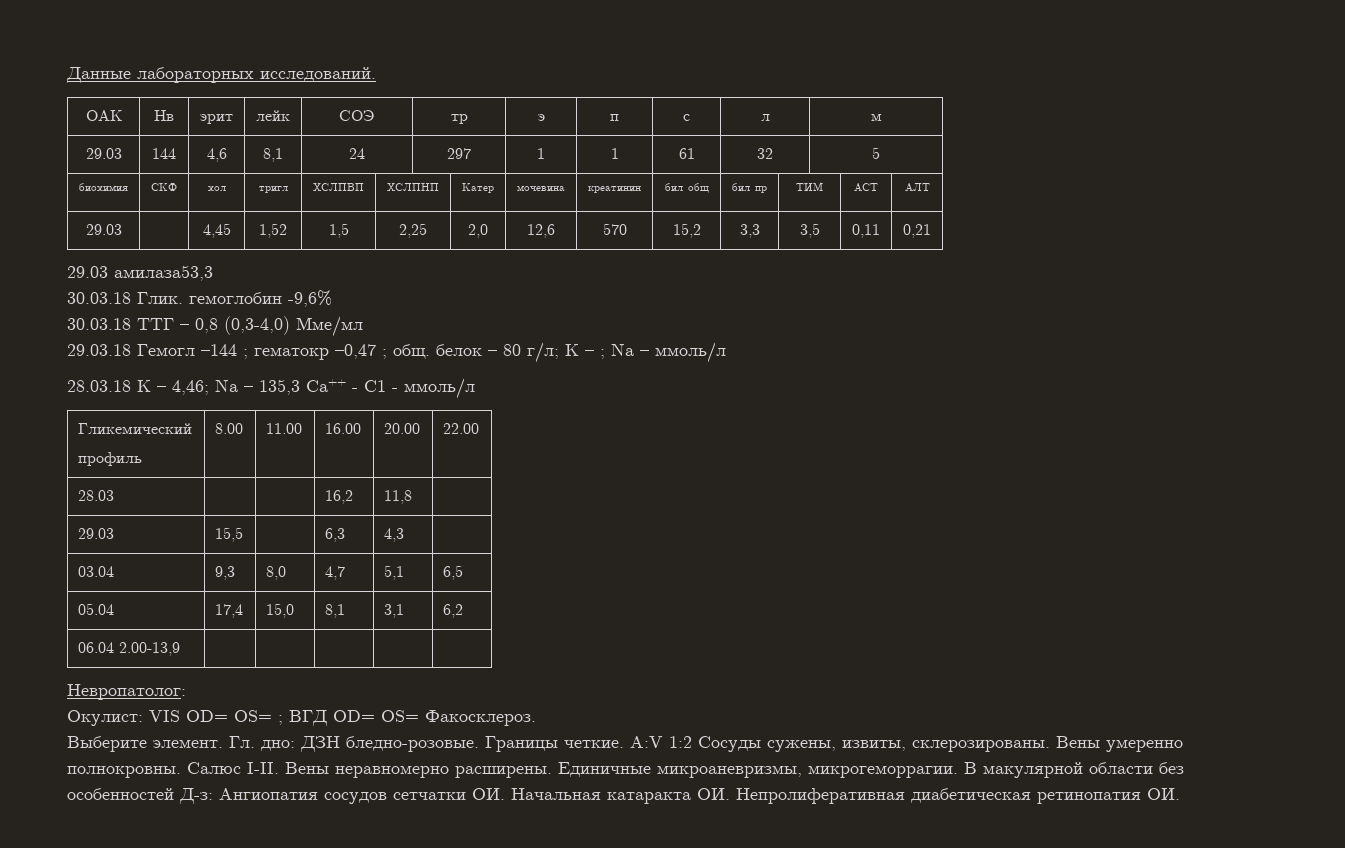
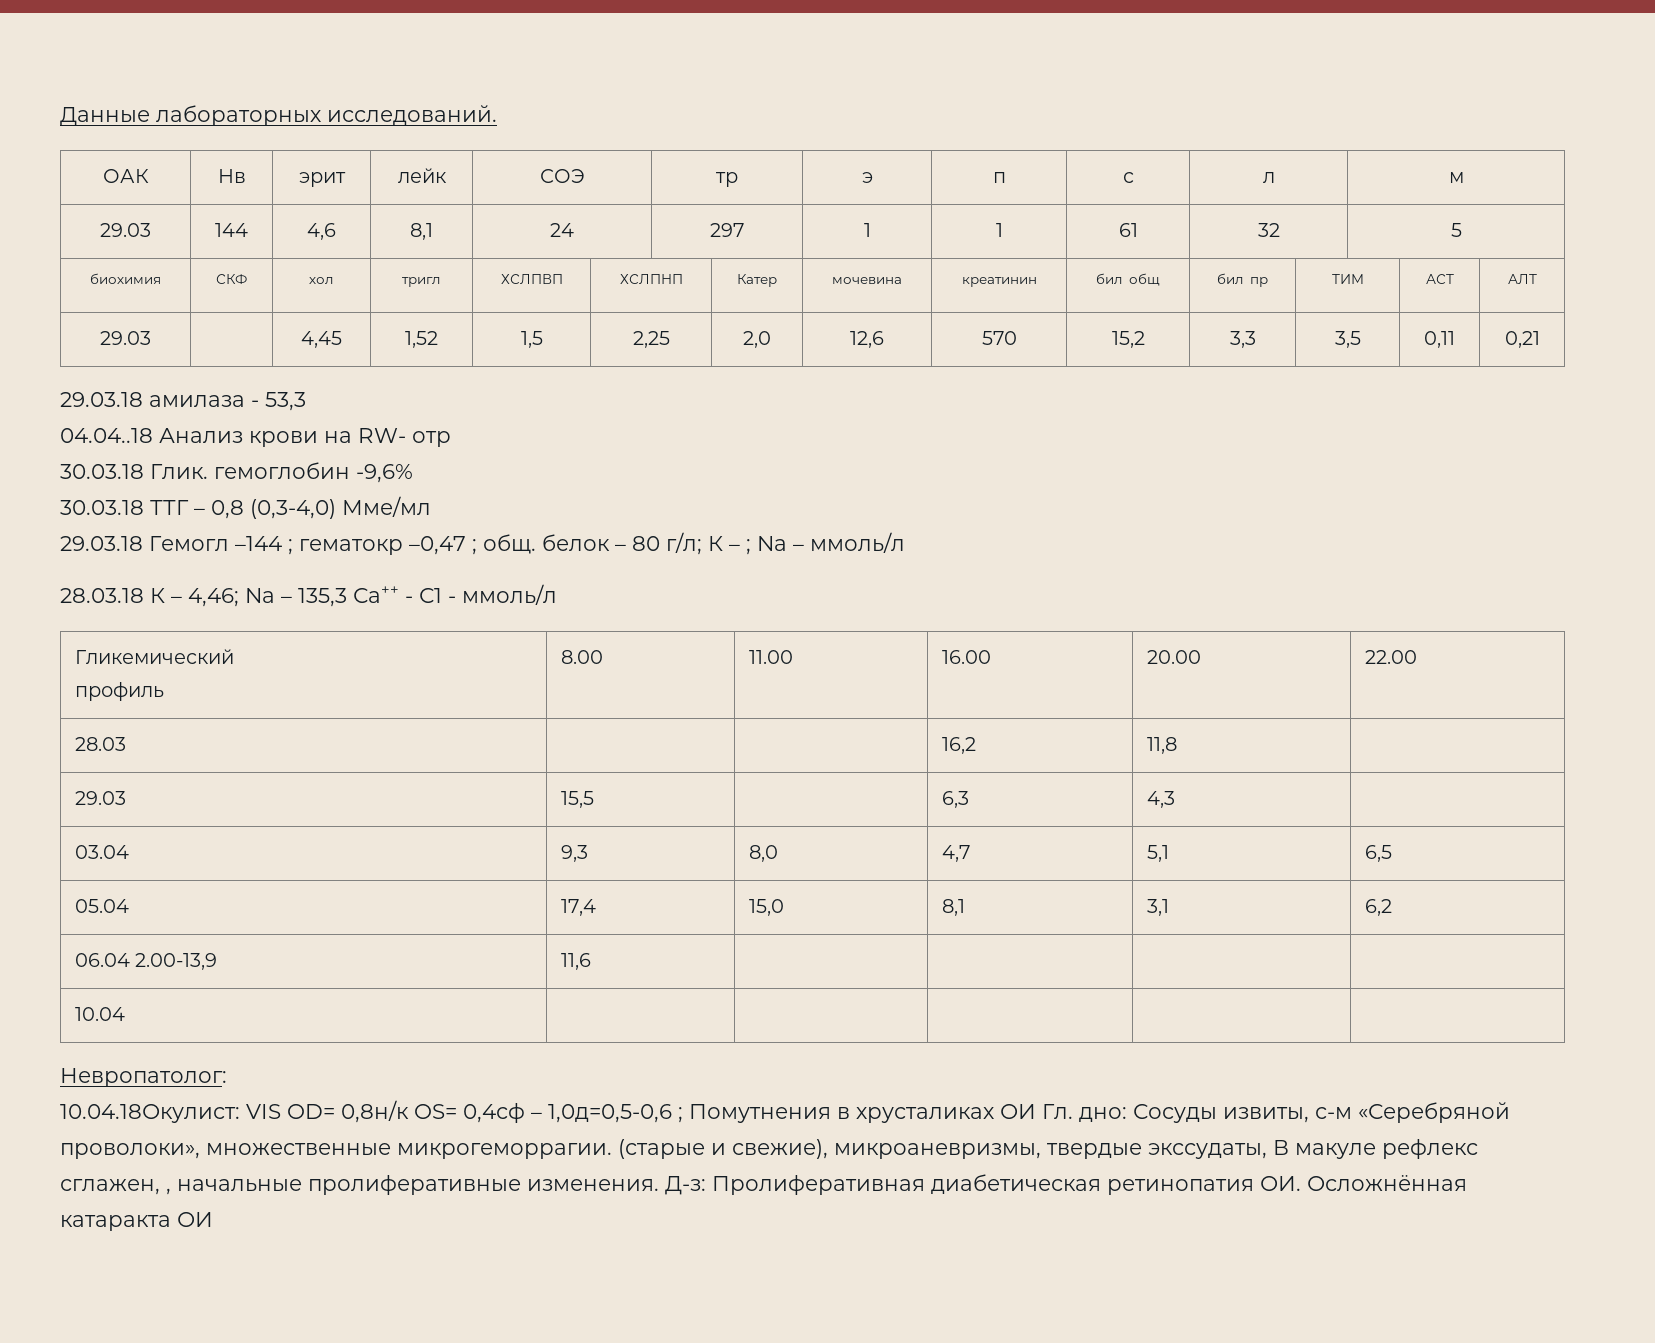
- 29.03 амилаза53,3
+ 29.03.18 амилаза - 53,3
+ 04.04..18 Анализ крови на RW- отр
- 06.04 2.00-13,9 | | | | |
+ 06.04 2.00-13,9 | 11,6 | | | |
+ 10.04 | | | | |
- Окулист: VIS OD= OS= ; ВГД OD= OS= Факосклероз.
- Выберите элемент. Гл. дно: ДЗН бледно-розовые. Границы четкие. А:V 1:2 Сосуды сужены, извиты, склерозированы. Вены умеренно полнокровны. Салюс I-II. Вены неравномерно расширены. Единичные микроаневризмы, микрогеморрагии. В макулярной области без особенностей Д-з: Ангиопатия сосудов сетчатки ОИ. Начальная катаракта ОИ. Непролиферативная диабетическая ретинопатия ОИ.
+ 10.04.18Окулист: VIS OD= 0,8н/к OS= 0,4сф – 1,0д=0,5-0,6 ; Помутнения в хрусталиках ОИ Гл. дно: Сосуды извиты, с-м «Серебряной проволоки», множественные микрогеморрагии. (старые и свежие), микроаневризмы, твердые экссудаты, В макуле рефлекс сглажен, , начальные пролиферативные изменения. Д-з: Пролиферативная диабетическая ретинопатия ОИ. Осложнённая катаракта ОИ

